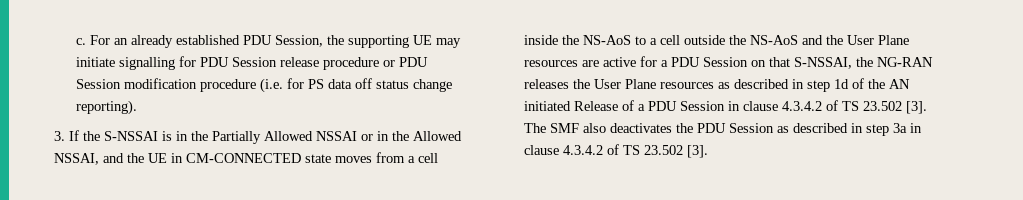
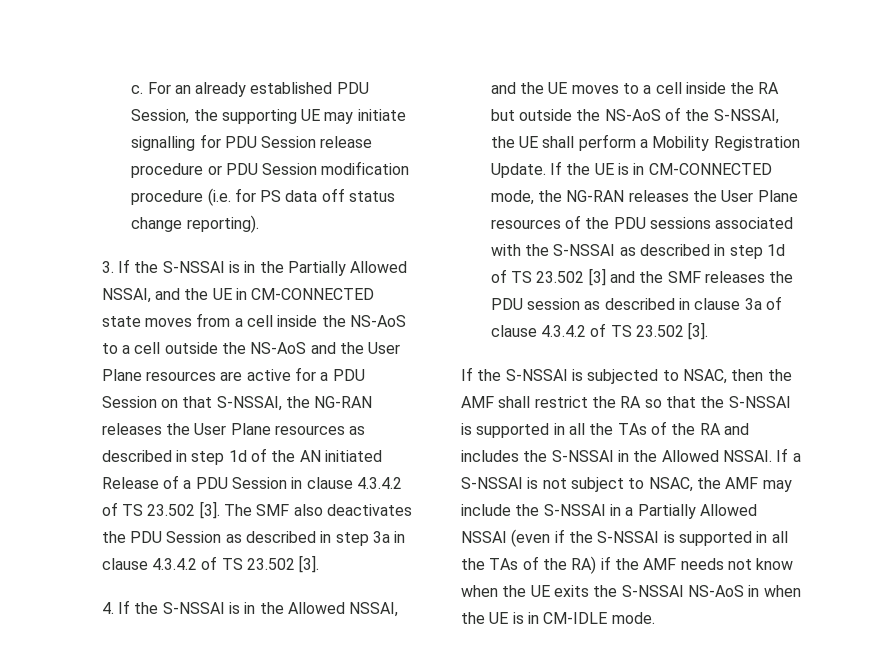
- 3. If the S-NSSAI is in the Partially Allowed NSSAI or in the Allowed NSSAI, and the UE in CM-CONNECTED state moves from a cell inside the NS-AoS to a cell outside the NS-AoS and the User Plane resources are active for a PDU Session on that S-NSSAI, the NG-RAN releases the User Plane resources as described in step 1d of the AN initiated Release of a PDU Session in clause 4.3.4.2 of TS 23.502 [3].
+ 3. If the S-NSSAI is in the Partially Allowed NSSAI, and the UE in CM-CONNECTED state moves from a cell inside the NS-AoS to a cell outside the NS-AoS and the User Plane resources are active for a PDU Session on that S-NSSAI, the NG-RAN releases the User Plane resources as described in step 1d of the AN initiated Release of a PDU Session in clause 4.3.4.2 of TS 23.502 [3].
+ 4. If the S-NSSAI is in the Allowed NSSAI, and the UE moves to a cell inside the RA but outside the NS-AoS of the S-NSSAI, the UE shall perform a Mobility Registration Update. If the UE is in CM-CONNECTED mode, the NG-RAN releases the User Plane resources of the PDU sessions associated with the S-NSSAI as described in step 1d of TS 23.502 [3] and the SMF releases the PDU session as described in clause 3a of clause 4.3.4.2 of TS 23.502 [3].
+ If the S-NSSAI is subjected to NSAC, then the AMF shall restrict the RA so that the S-NSSAI is supported in all the TAs of the RA and includes the S-NSSAI in the Allowed NSSAI. If a S-NSSAI is not subject to NSAC, the AMF may include the S-NSSAI in a Partially Allowed NSSAI (even if the S-NSSAI is supported in all the TAs of the RA) if the AMF needs not know when the UE exits the S-NSSAI NS-AoS in when the UE is in CM-IDLE mode.

